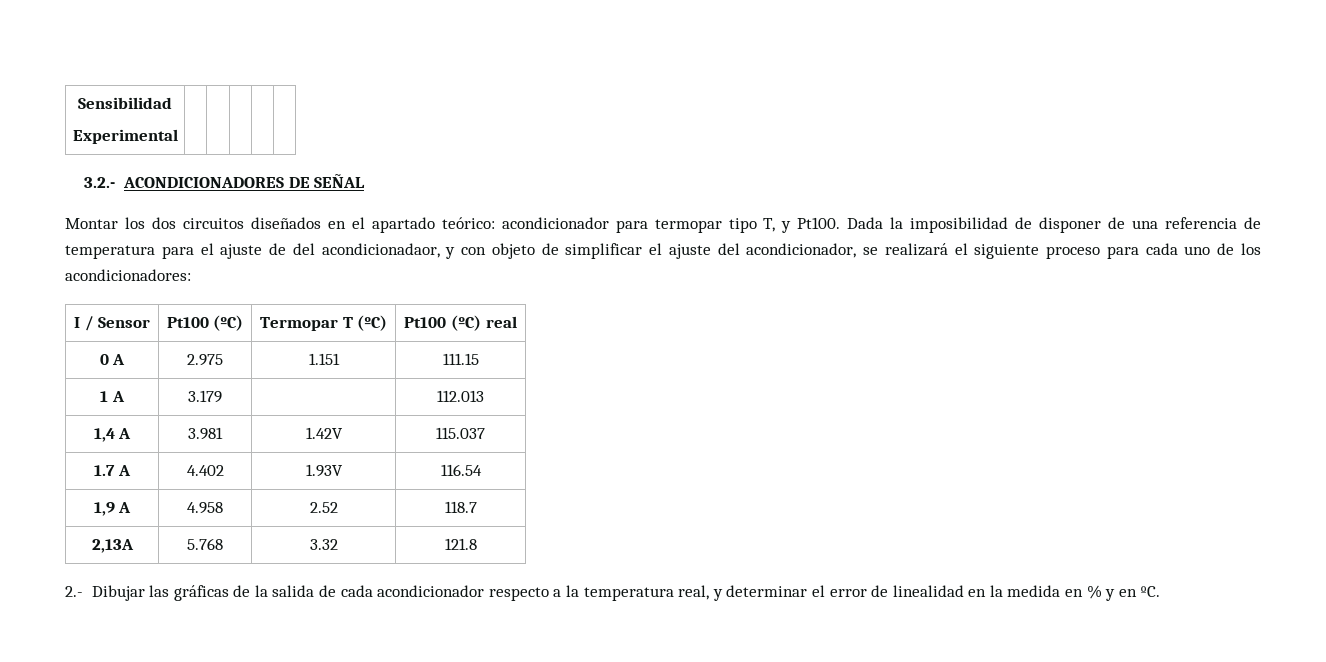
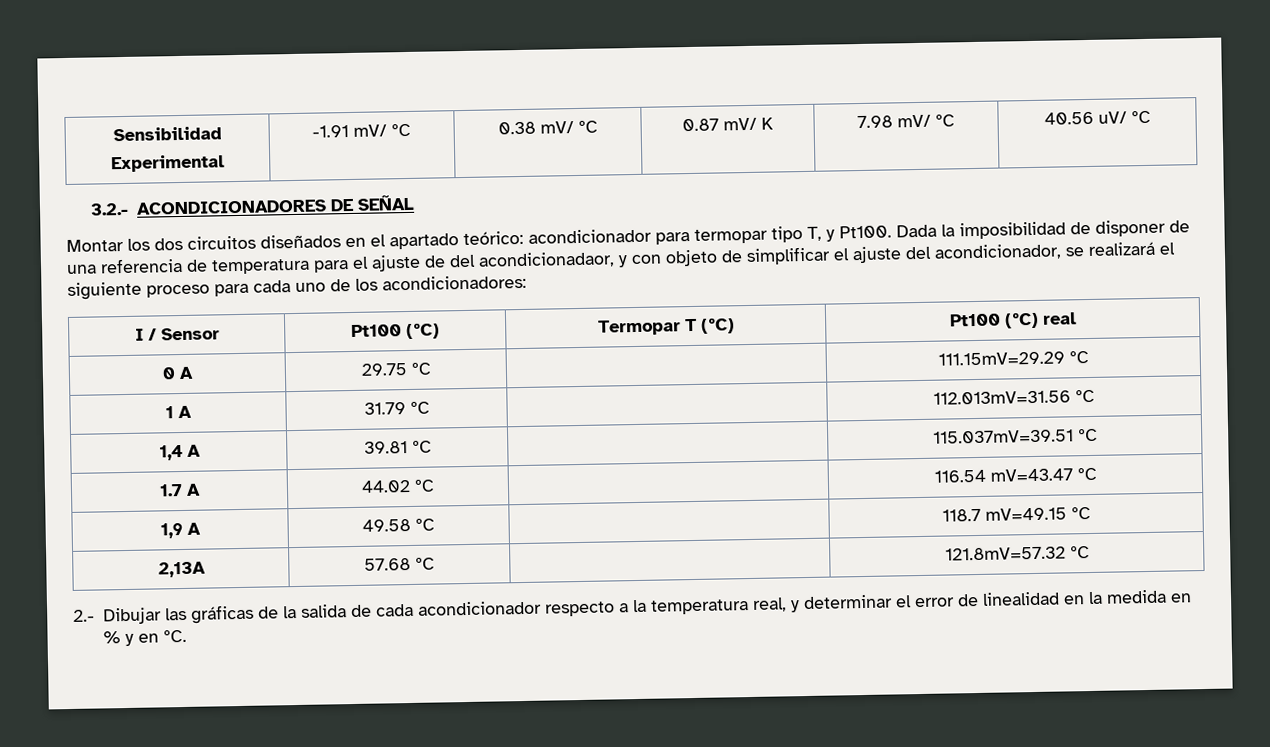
  Sensibilidad
- Experimental | | | | |
+ Experimental | -1.91 mV/ ºC | 0.38 mV/ ºC | 0.87 mV/ K | 7.98 mV/ ºC | 40.56 uV/ ºC
- 0 A | 2.975 | 1.151 | 111.15
- 1 A | 3.179 | | 112.013
- 1,4 A | 3.981 | 1.42V | 115.037
+ 0 A | 29.75 ºC | | 111.15mV=29.29 ºC
+ 1 A | 31.79 ºC | | 112.013mV=31.56 ºC
+ 1,4 A | 39.81 ºC | | 115.037mV=39.51 ºC
- 1.7 A | 4.402 | 1.93V | 116.54
+ 1.7 A | 44.02 ºC | | 116.54 mV=43.47 ºC
- 1,9 A | 4.958 | 2.52 | 118.7
+ 1,9 A | 49.58 ºC | | 118.7 mV=49.15 ºC
- 2,13A | 5.768 | 3.32 | 121.8
+ 2,13A | 57.68 ºC | | 121.8mV=57.32 ºC

